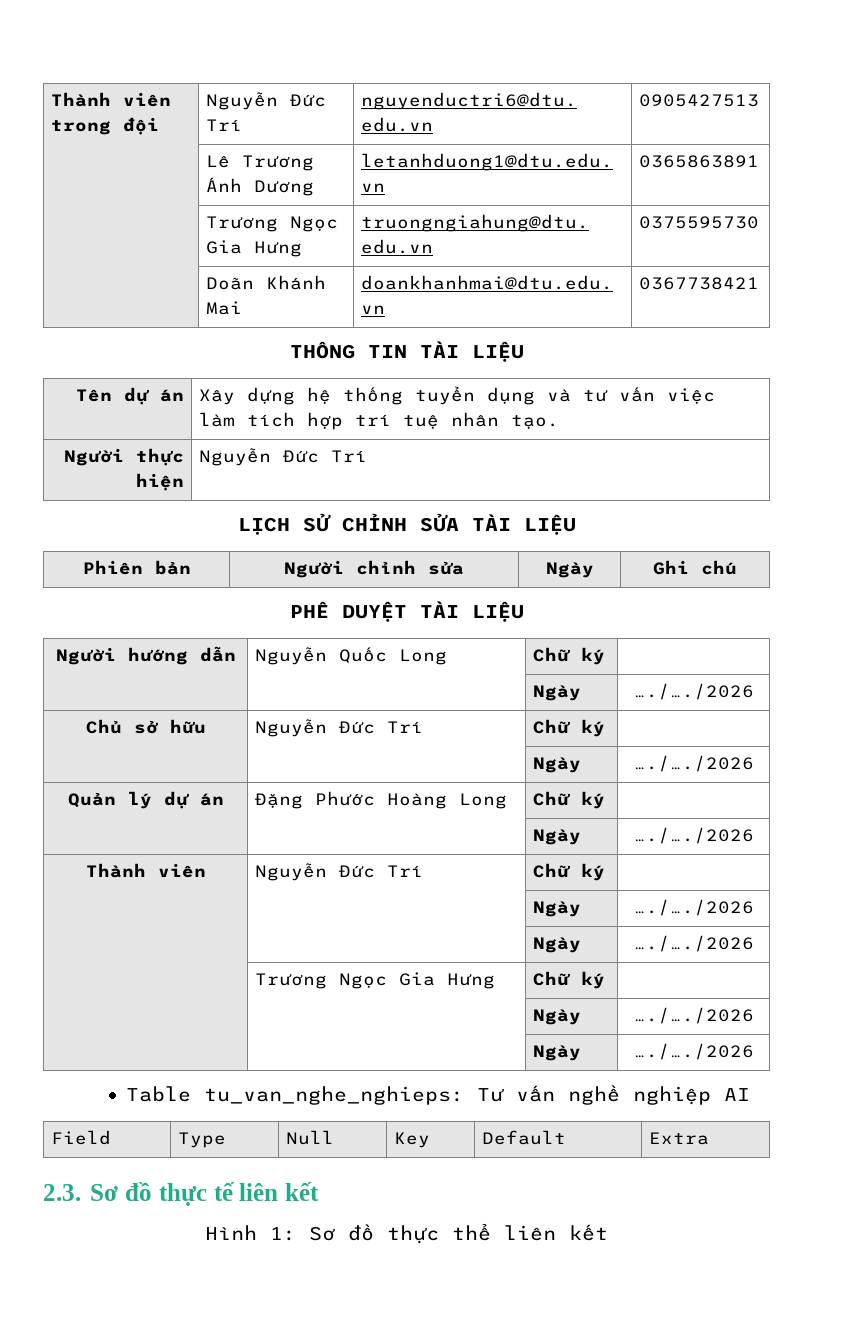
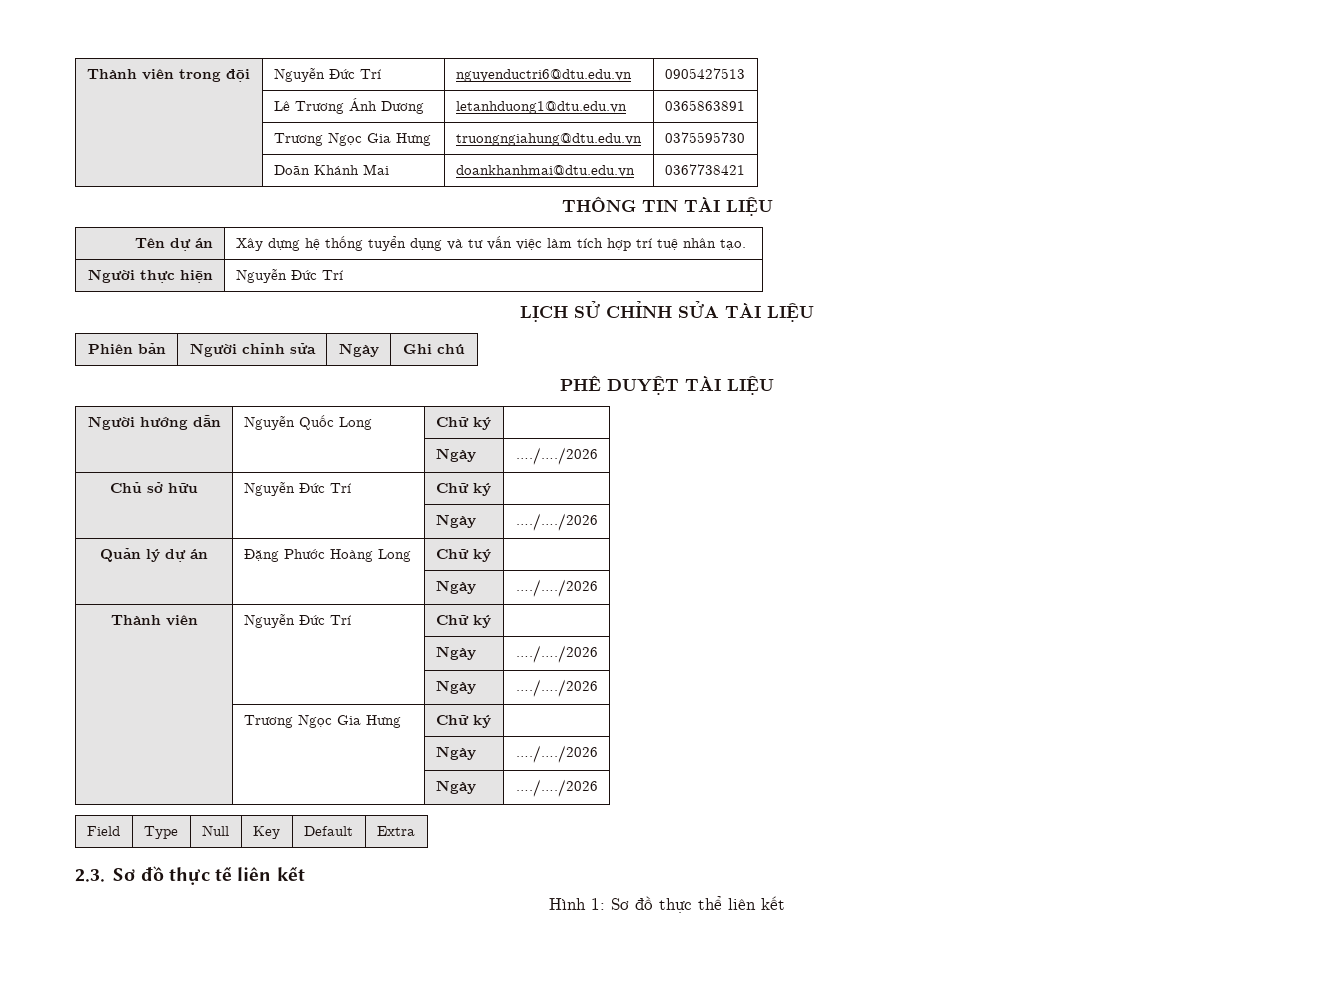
- Table tu_van_nghe_nghieps: Tư vấn nghề nghiệp AI

